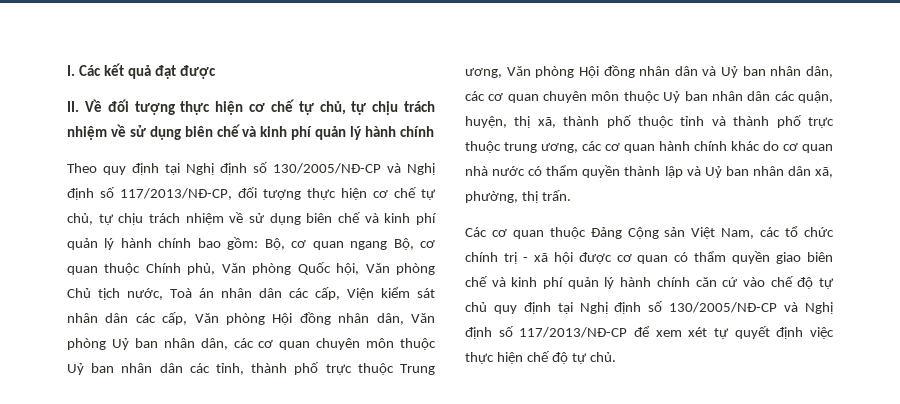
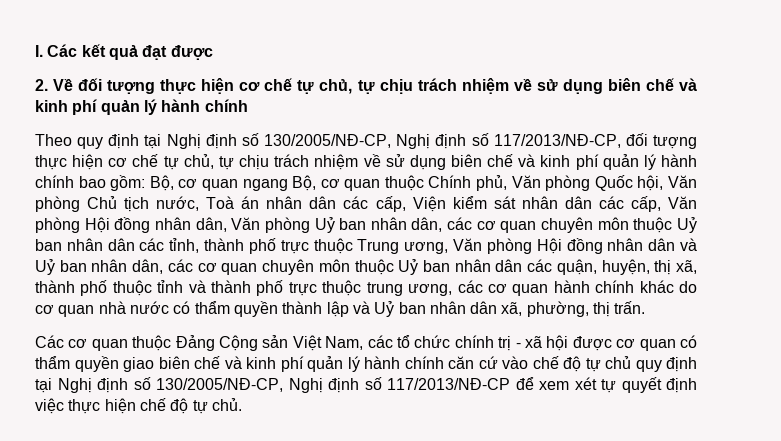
- II. Về đối tượng thực hiện cơ chế tự chủ, tự chịu trách nhiệm về sử dụng biên chế và kinh phí quản lý hành chính
+ 2. Về đối tượng thực hiện cơ chế tự chủ, tự chịu trách nhiệm về sử dụng biên chế và kinh phí quản lý hành chính
- Theo quy định tại Nghị định số 130/2005/NĐ-CP và Nghị định số 117/2013/NĐ-CP, đối tượng thực hiện cơ chế tự chủ, tự chịu trách nhiệm về sử dụng biên chế và kinh phí quản lý hành chính bao gồm:
+ Theo quy định tại Nghị định số 130/2005/NĐ-CP, Nghị định số 117/2013/NĐ-CP, đối tượng thực hiện cơ chế tự chủ, tự chịu trách nhiệm về sử dụng biên chế và kinh phí quản lý hành chính bao gồm:
- Các cơ quan thuộc Đảng Cộng sản Việt Nam, các tổ chức chính trị - xã hội được cơ quan có thẩm quyền giao biên chế và kinh phí quản lý hành chính căn cứ vào chế độ tự chủ quy định tại Nghị định số 130/2005/NĐ-CP và Nghị định số 117/2013/NĐ-CP để xem xét tự quyết định việc thực hiện chế độ tự chủ.
+ Các cơ quan thuộc Đảng Cộng sản Việt Nam, các tổ chức chính trị - xã hội được cơ quan có thẩm quyền giao biên chế và kinh phí quản lý hành chính căn cứ vào chế độ tự chủ quy định tại Nghị định số 130/2005/NĐ-CP, Nghị định số 117/2013/NĐ-CP để xem xét tự quyết định việc thực hiện chế độ tự chủ.

